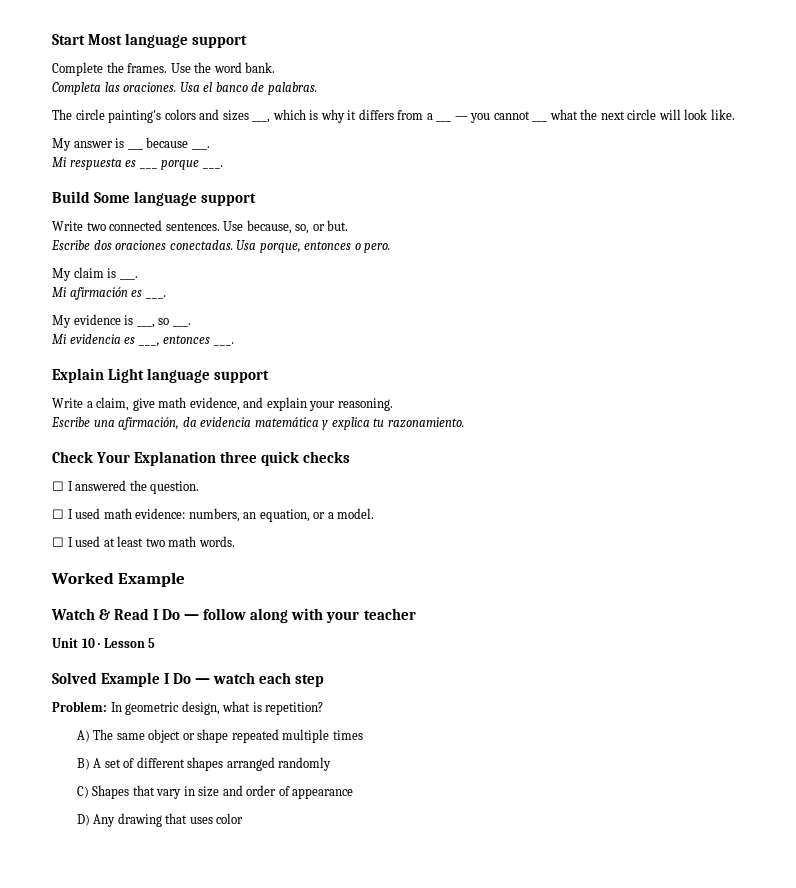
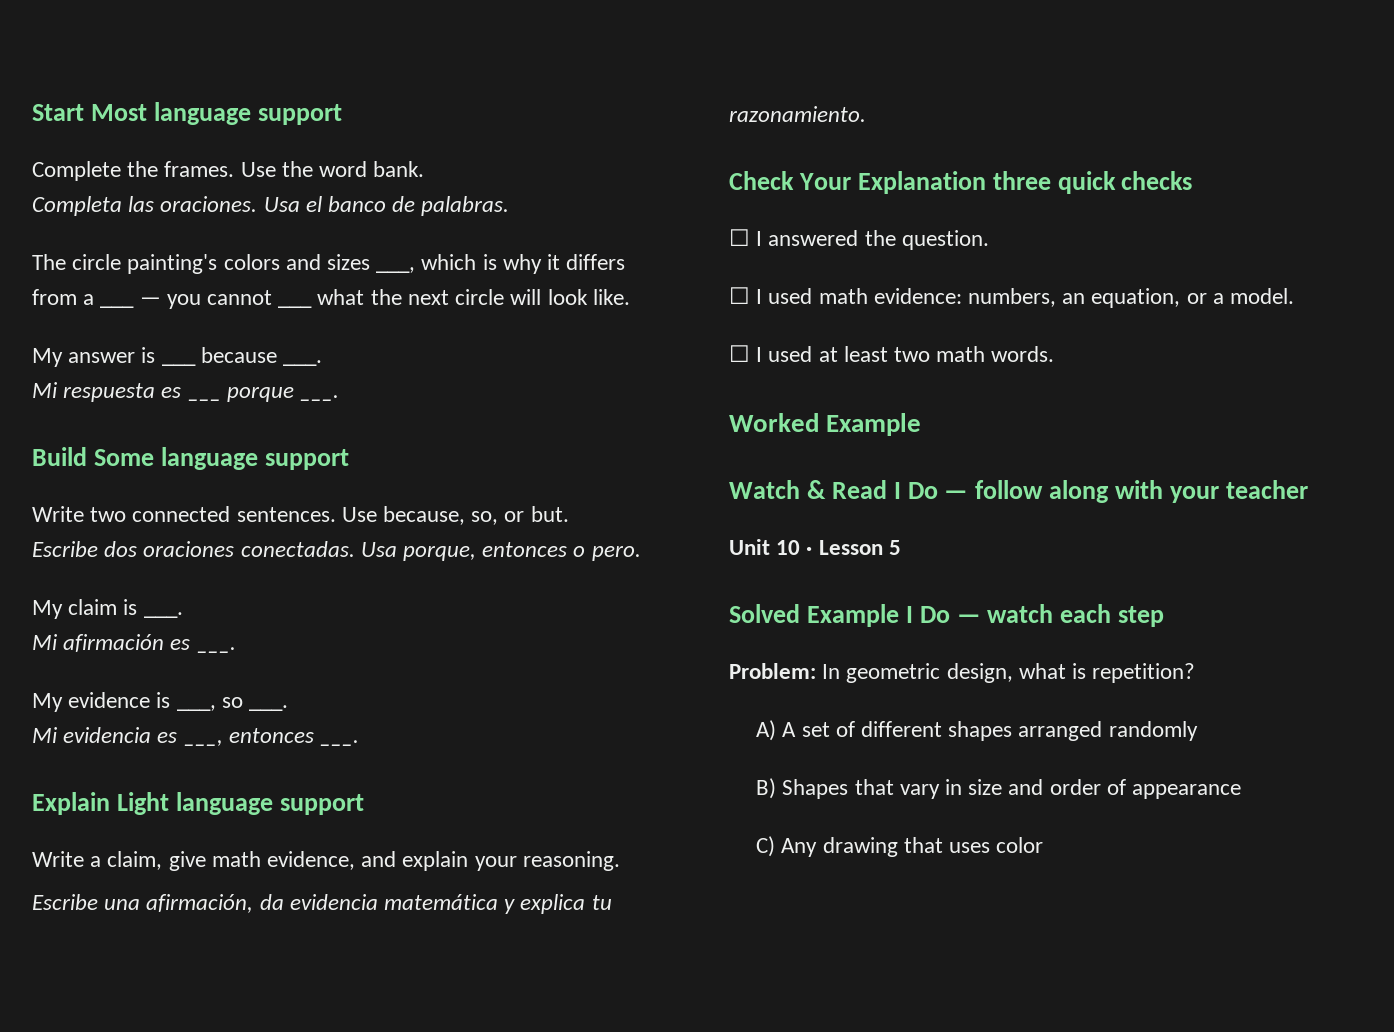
- A) The same object or shape repeated multiple times
- B) A set of different shapes arranged randomly
+ A) A set of different shapes arranged randomly
- C) Shapes that vary in size and order of appearance
+ B) Shapes that vary in size and order of appearance
- D) Any drawing that uses color
+ C) Any drawing that uses color

